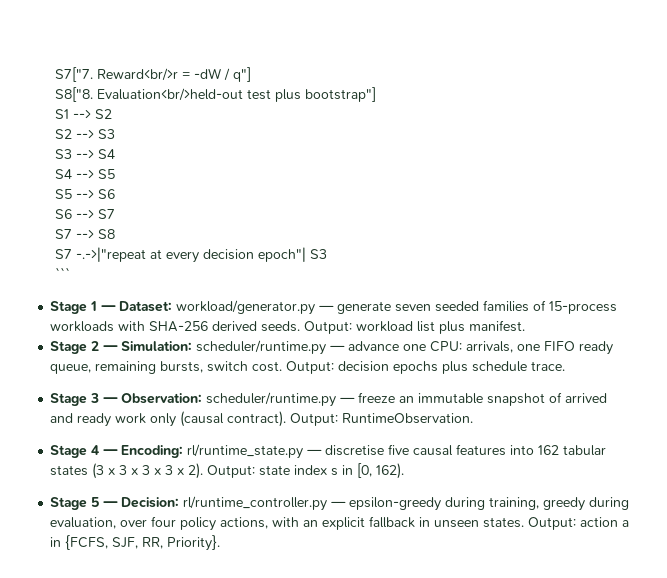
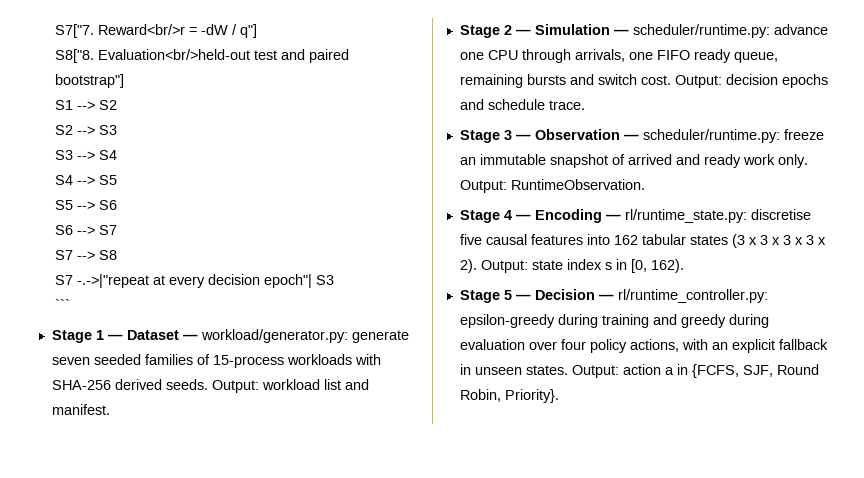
- Evaluation<br/>held-out test plus bootstrap"]
+ Evaluation<br/>held-out test and paired bootstrap"]
- Stage 1 — Dataset: workload/generator.py — generate seven seeded families of 15-process workloads with SHA-256 derived seeds.
+ Stage 1 — Dataset — workload/generator.py: generate seven seeded families of 15-process workloads with SHA-256 derived seeds.
- Output: workload list plus manifest.
+ Output: workload list and manifest.
- Stage 2 — Simulation: scheduler/runtime.py — advance one CPU: arrivals, one FIFO ready queue, remaining bursts, switch cost.
+ Stage 2 — Simulation — scheduler/runtime.py: advance one CPU through arrivals, one FIFO ready queue, remaining bursts and switch cost.
- Output: decision epochs plus schedule trace.
+ Output: decision epochs and schedule trace.
- Stage 3 — Observation: scheduler/runtime.py — freeze an immutable snapshot of arrived and ready work only (causal contract).
+ Stage 3 — Observation — scheduler/runtime.py: freeze an immutable snapshot of arrived and ready work only.
- Stage 4 — Encoding: rl/runtime_state.py — discretise five causal features into 162 tabular states (3 x 3 x 3 x 3 x 2).
+ Stage 4 — Encoding — rl/runtime_state.py: discretise five causal features into 162 tabular states (3 x 3 x 3 x 3 x 2).
- Stage 5 — Decision: rl/runtime_controller.py — epsilon-greedy during training, greedy during evaluation, over four policy actions, with an explicit fallback in unseen states.
+ Stage 5 — Decision — rl/runtime_controller.py: epsilon-greedy during training and greedy during evaluation over four policy actions, with an explicit fallback in unseen states.
- Output: action a in {FCFS, SJF, RR, Priority}.
+ Output: action a in {FCFS, SJF, Round Robin, Priority}.

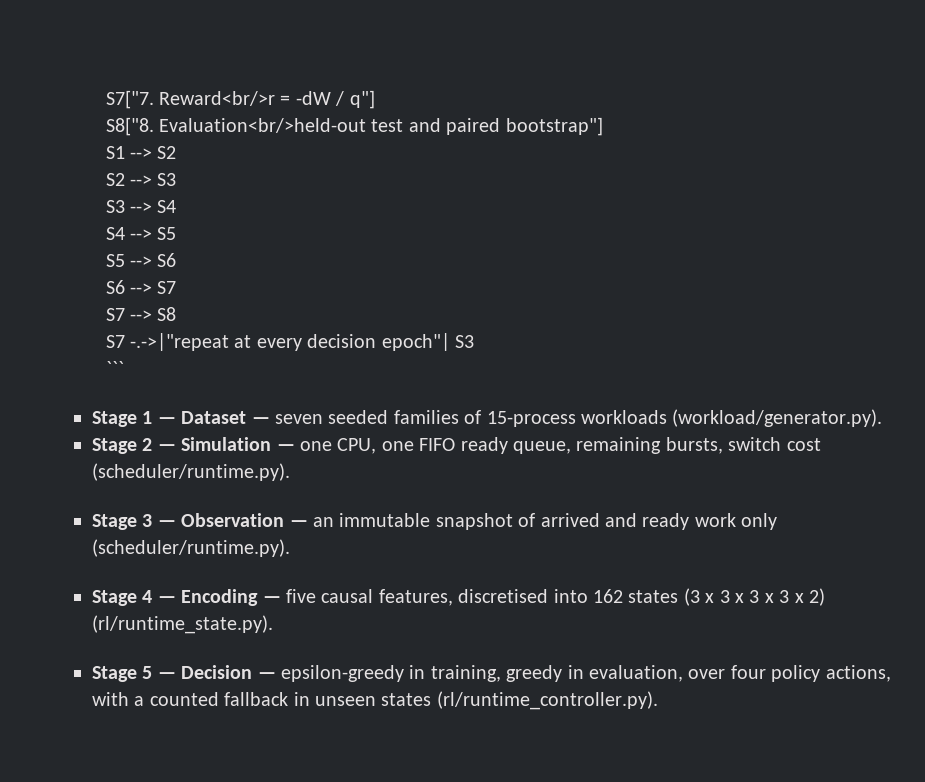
- Stage 1 — Dataset — workload/generator.py: generate seven seeded families of 15-process workloads with SHA-256 derived seeds. Output: workload list and manifest.
+ Stage 1 — Dataset — seven seeded families of 15-process workloads (workload/generator.py).
- Stage 2 — Simulation — scheduler/runtime.py: advance one CPU through arrivals, one FIFO ready queue, remaining bursts and switch cost. Output: decision epochs and schedule trace.
+ Stage 2 — Simulation — one CPU, one FIFO ready queue, remaining bursts, switch cost (scheduler/runtime.py).
- Stage 3 — Observation — scheduler/runtime.py: freeze an immutable snapshot of arrived and ready work only. Output: RuntimeObservation.
+ Stage 3 — Observation — an immutable snapshot of arrived and ready work only (scheduler/runtime.py).
- Stage 4 — Encoding — rl/runtime_state.py: discretise five causal features into 162 tabular states (3 x 3 x 3 x 3 x 2). Output: state index s in [0, 162).
+ Stage 4 — Encoding — five causal features, discretised into 162 states (3 x 3 x 3 x 3 x 2) (rl/runtime_state.py).
- Stage 5 — Decision — rl/runtime_controller.py: epsilon-greedy during training and greedy during evaluation over four policy actions, with an explicit fallback in unseen states. Output: action a in {FCFS, SJF, Round Robin, Priority}.
+ Stage 5 — Decision — epsilon-greedy in training, greedy in evaluation, over four policy actions, with a counted fallback in unseen states (rl/runtime_controller.py).

